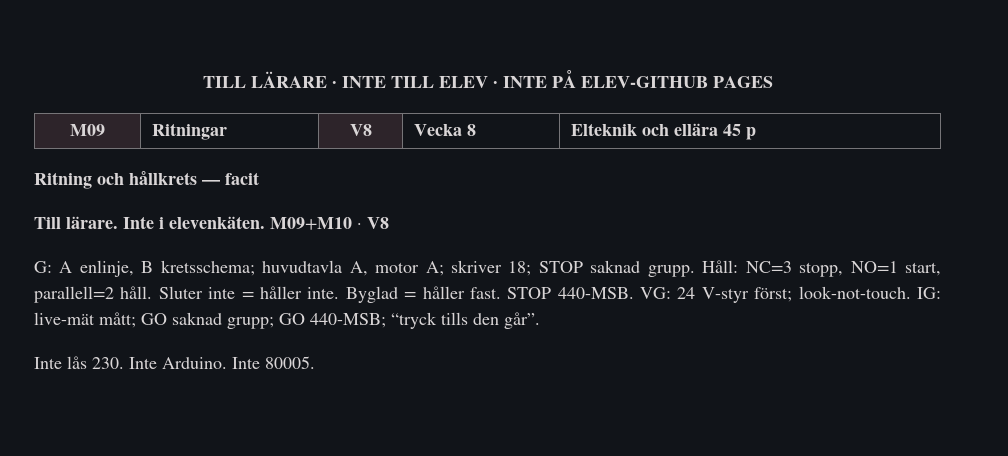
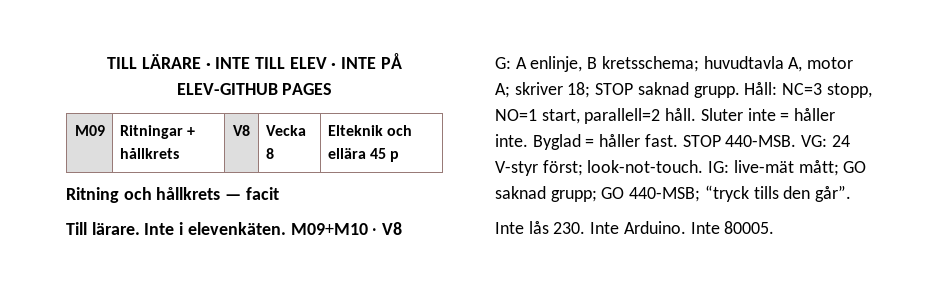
- M09 | Ritningar | V8 | Vecka 8 | Elteknik och ellära 45 p
+ M09 | Ritningar + hållkrets | V8 | Vecka 8 | Elteknik och ellära 45 p

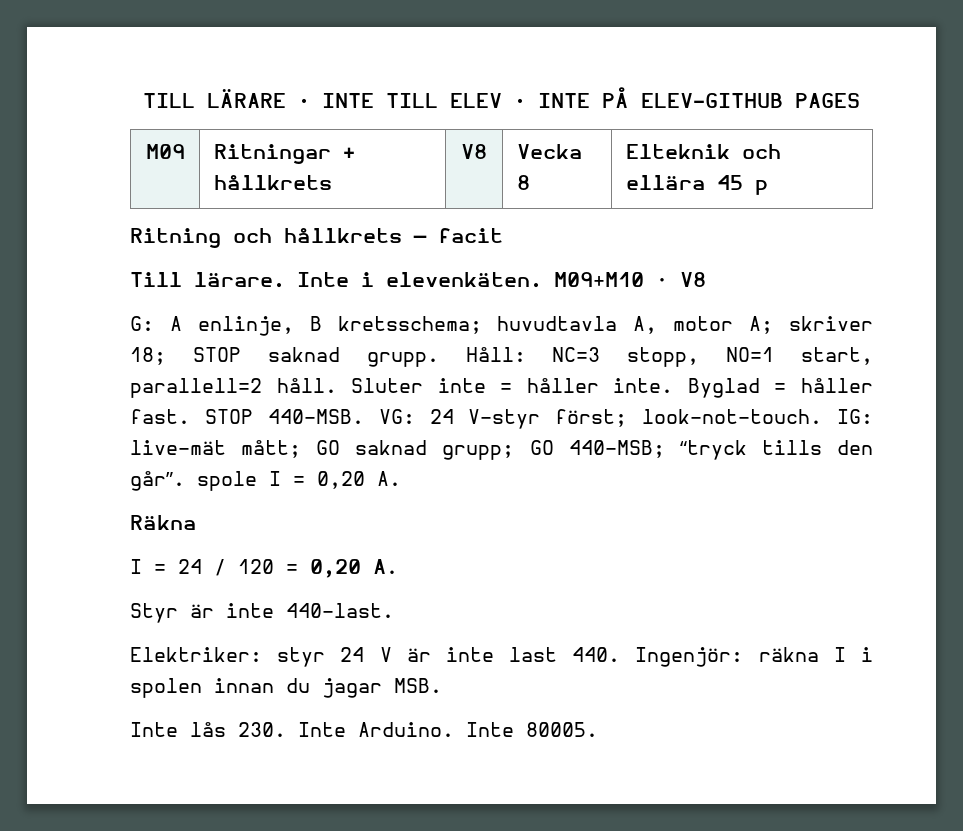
- IG: live-mät mått; GO saknad grupp; GO 440-MSB; “tryck tills den går”.
+ IG: live-mät mått; GO saknad grupp; GO 440-MSB; “tryck tills den går”. spole I = 0,20 A.
+ Räkna
+ I = 24 / 120 = 0,20 A.
+ Styr är inte 440-last.
+ Elektriker: styr 24 V är inte last 440. Ingenjör: räkna I i spolen innan du jagar MSB.

